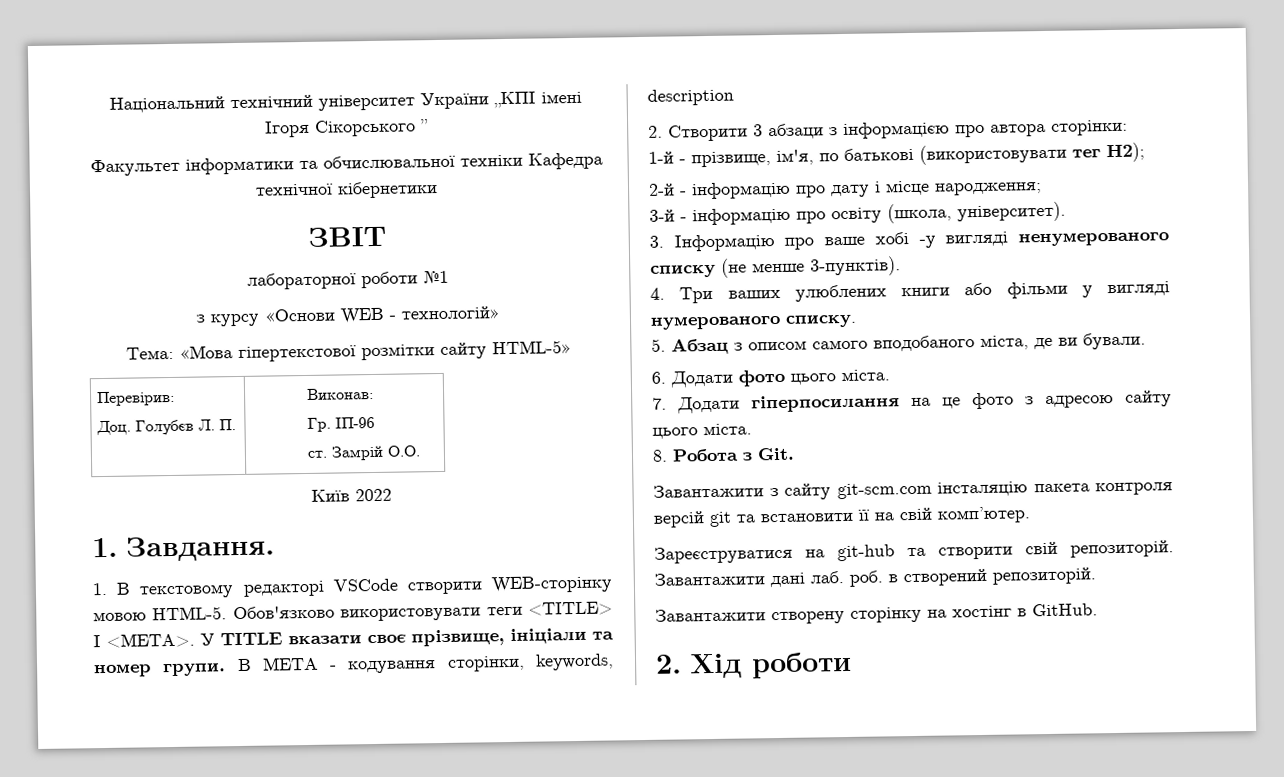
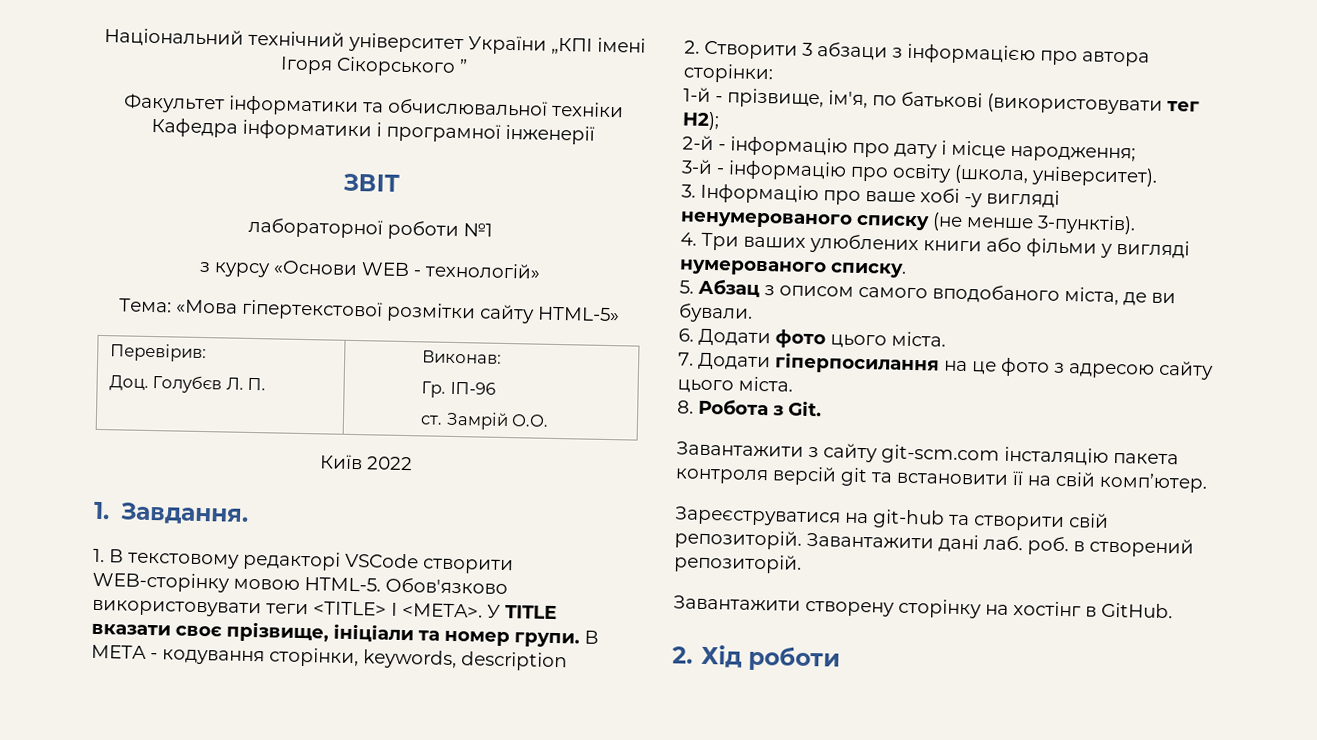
- Факультет інформатики та обчислювальної техніки Кафедра технічної кібернетики
+ Факультет інформатики та обчислювальної техніки Кафедра інформатики і програмної інженерії

